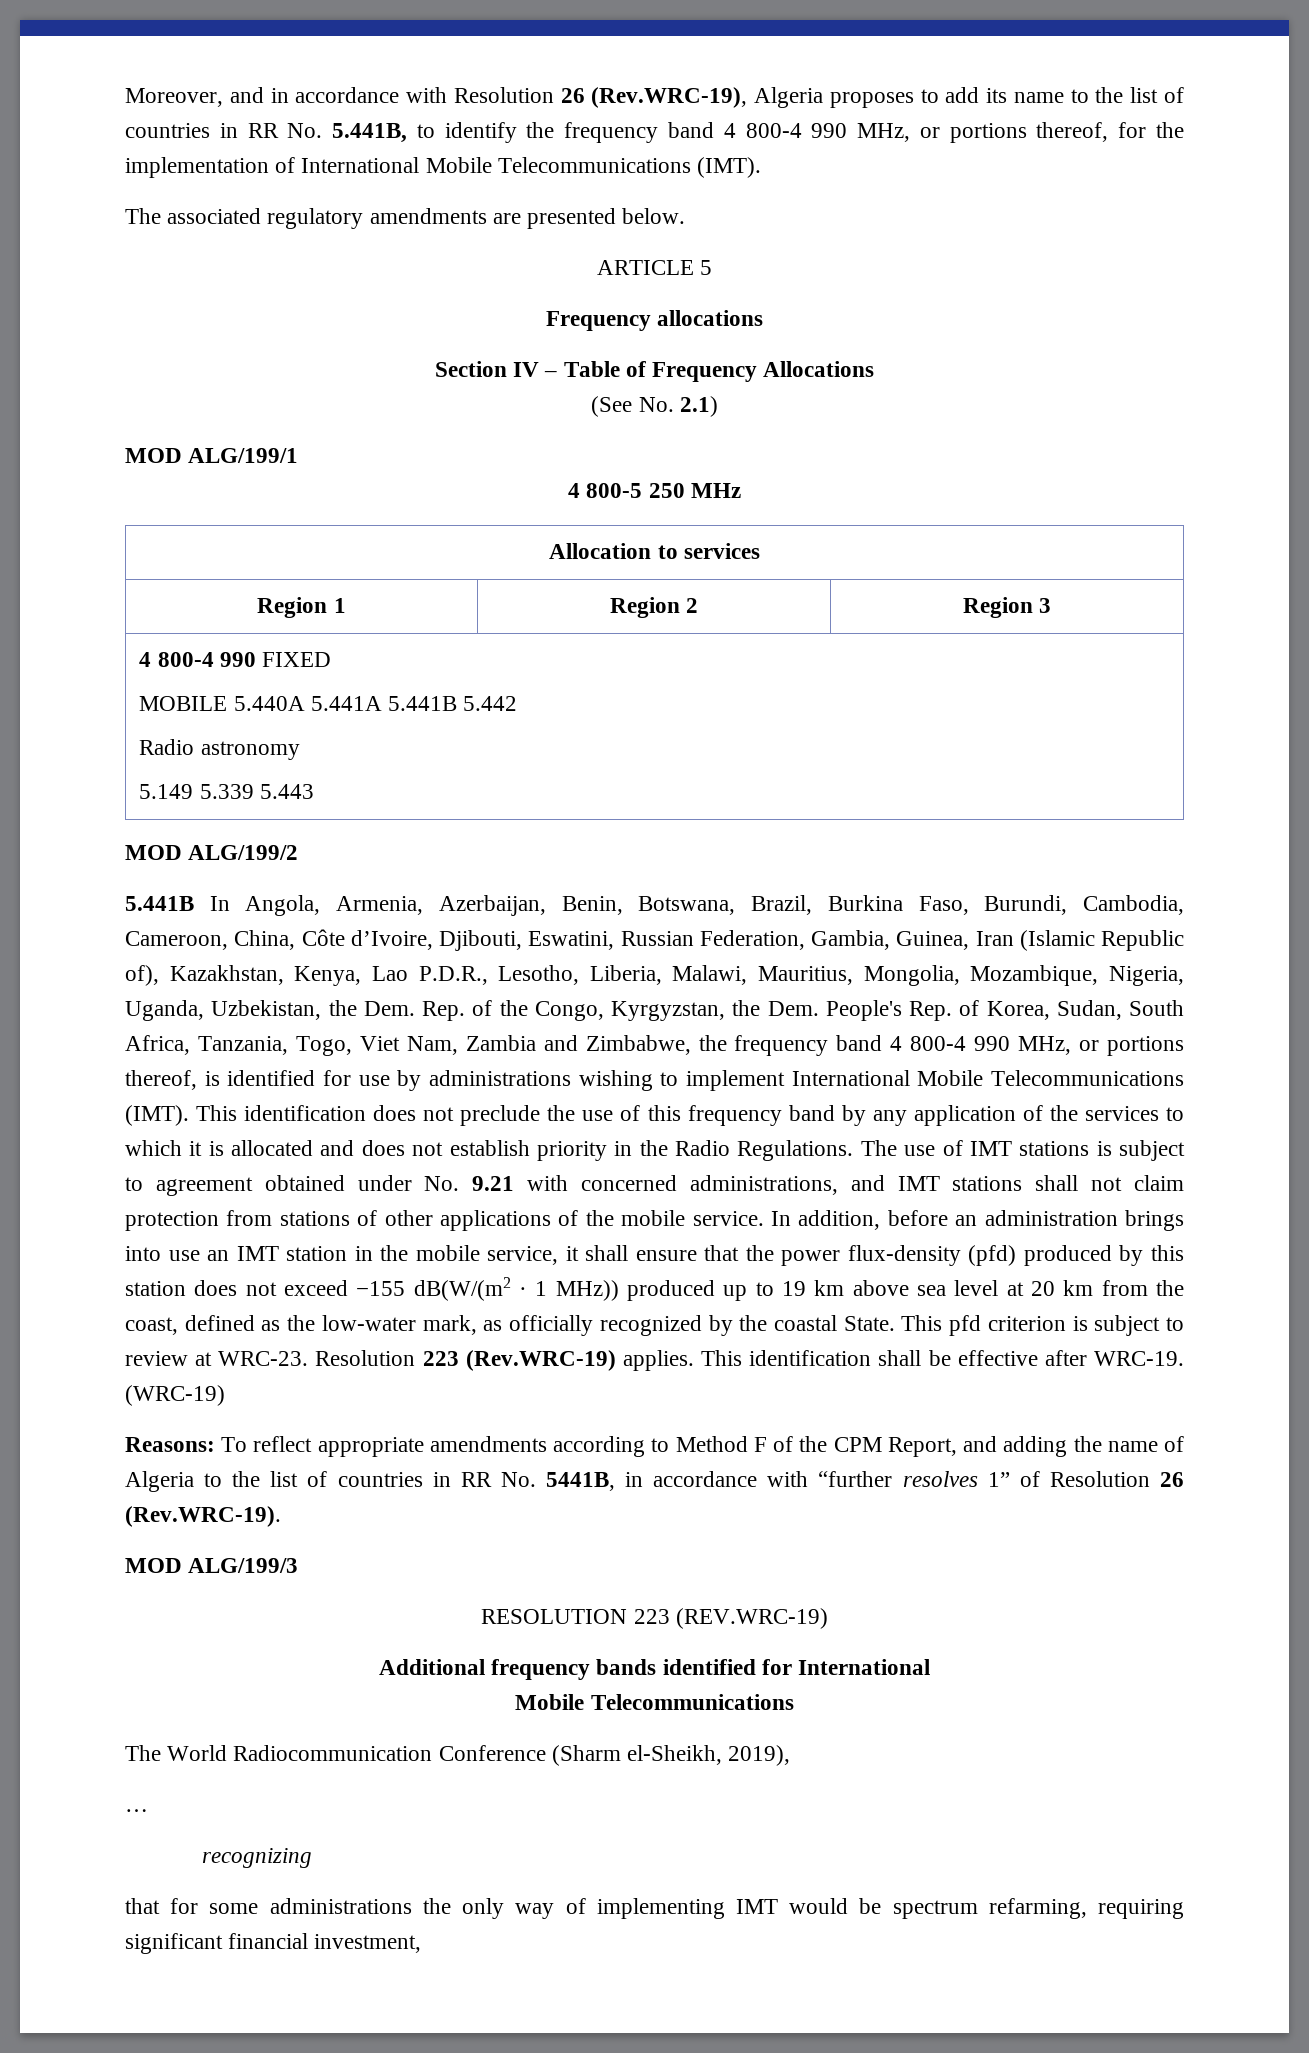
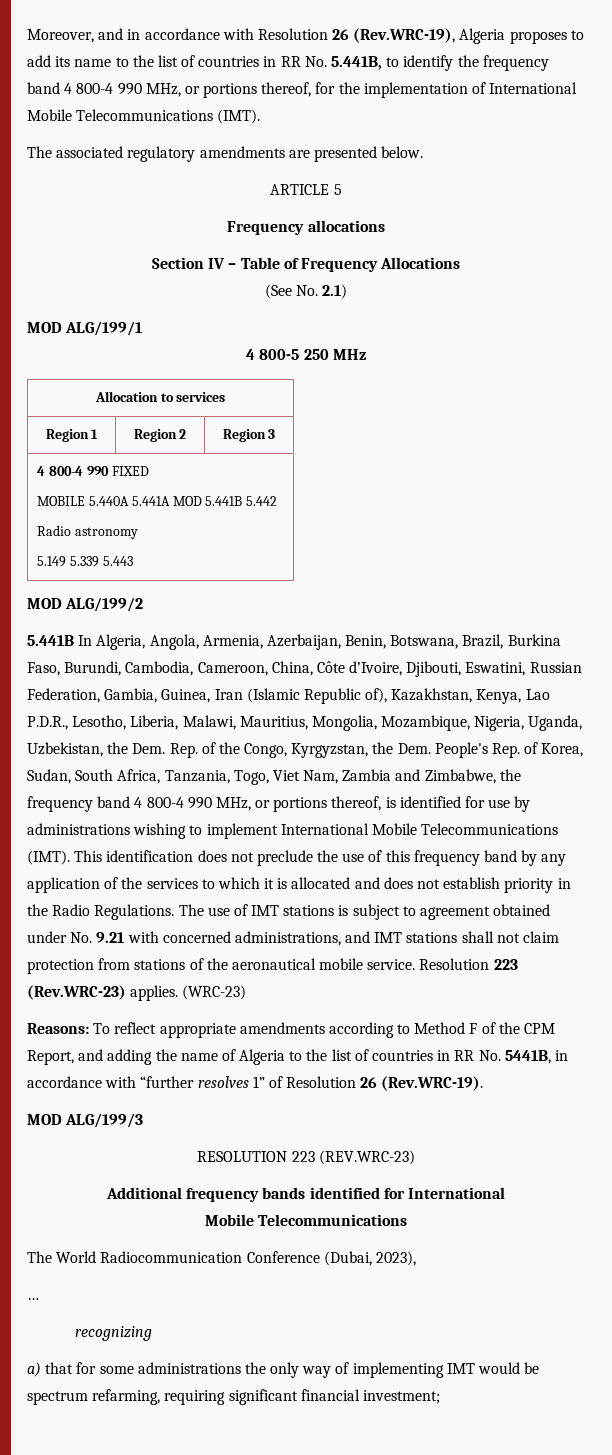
  4 800-4 990 FIXED
- MOBILE 5.440A 5.441A 5.441B 5.442
+ MOBILE 5.440A 5.441A MOD 5.441B 5.442
- 5.441B In Angola, Armenia, Azerbaijan, Benin, Botswana, Brazil, Burkina Faso, Burundi, Cambodia, Cameroon, China, Côte d’Ivoire, Djibouti, Eswatini, Russian Federation, Gambia, Guinea, Iran (Islamic Republic of), Kazakhstan, Kenya, Lao P.D.R., Lesotho, Liberia, Malawi, Mauritius, Mongolia, Mozambique, Nigeria, Uganda, Uzbekistan, the Dem. Rep. of the Congo, Kyrgyzstan, the Dem. People's Rep. of Korea, Sudan, South Africa, Tanzania, Togo, Viet Nam, Zambia and Zimbabwe, the frequency band 4 800-4 990 MHz, or portions thereof, is identified for use by administrations wishing to implement International Mobile Telecommunications (IMT).
+ 5.441B In Algeria, Angola, Armenia, Azerbaijan, Benin, Botswana, Brazil, Burkina Faso, Burundi, Cambodia, Cameroon, China, Côte d’Ivoire, Djibouti, Eswatini, Russian Federation, Gambia, Guinea, Iran (Islamic Republic of), Kazakhstan, Kenya, Lao P.D.R., Lesotho, Liberia, Malawi, Mauritius, Mongolia, Mozambique, Nigeria, Uganda, Uzbekistan, the Dem. Rep. of the Congo, Kyrgyzstan, the Dem. People's Rep. of Korea, Sudan, South Africa, Tanzania, Togo, Viet Nam, Zambia and Zimbabwe, the frequency band 4 800-4 990 MHz, or portions thereof, is identified for use by administrations wishing to implement International Mobile Telecommunications (IMT).
- The use of IMT stations is subject to agreement obtained under No. 9.21 with concerned administrations, and IMT stations shall not claim protection from stations of other applications of the mobile service. In addition, before an administration brings into use an IMT station in the mobile service, it shall ensure that the power flux-density (pfd) produced by this station does not exceed −155 dB(W/(m2 · 1 MHz)) produced up to 19 km above sea level at 20 km from the coast, defined as the low-water mark, as officially recognized by the coastal State. This pfd criterion is subject to review at WRC-23. Resolution 223 (Rev.WRC-19) applies. This identification shall be effective after WRC-19. (WRC-19)
+ The use of IMT stations is subject to agreement obtained under No. 9.21 with concerned administrations, and IMT stations shall not claim protection from stations of the aeronautical mobile service. Resolution 223 (Rev.WRC-23) applies. (WRC-23)
- RESOLUTION 223 (REV.WRC-19)
+ RESOLUTION 223 (REV.WRC-23)
- The World Radiocommunication Conference (Sharm el-Sheikh, 2019),
+ The World Radiocommunication Conference (Dubai, 2023),
- that for some administrations the only way of implementing IMT would be spectrum refarming, requiring significant financial investment,
+ a) that for some administrations the only way of implementing IMT would be spectrum refarming, requiring significant financial investment;

